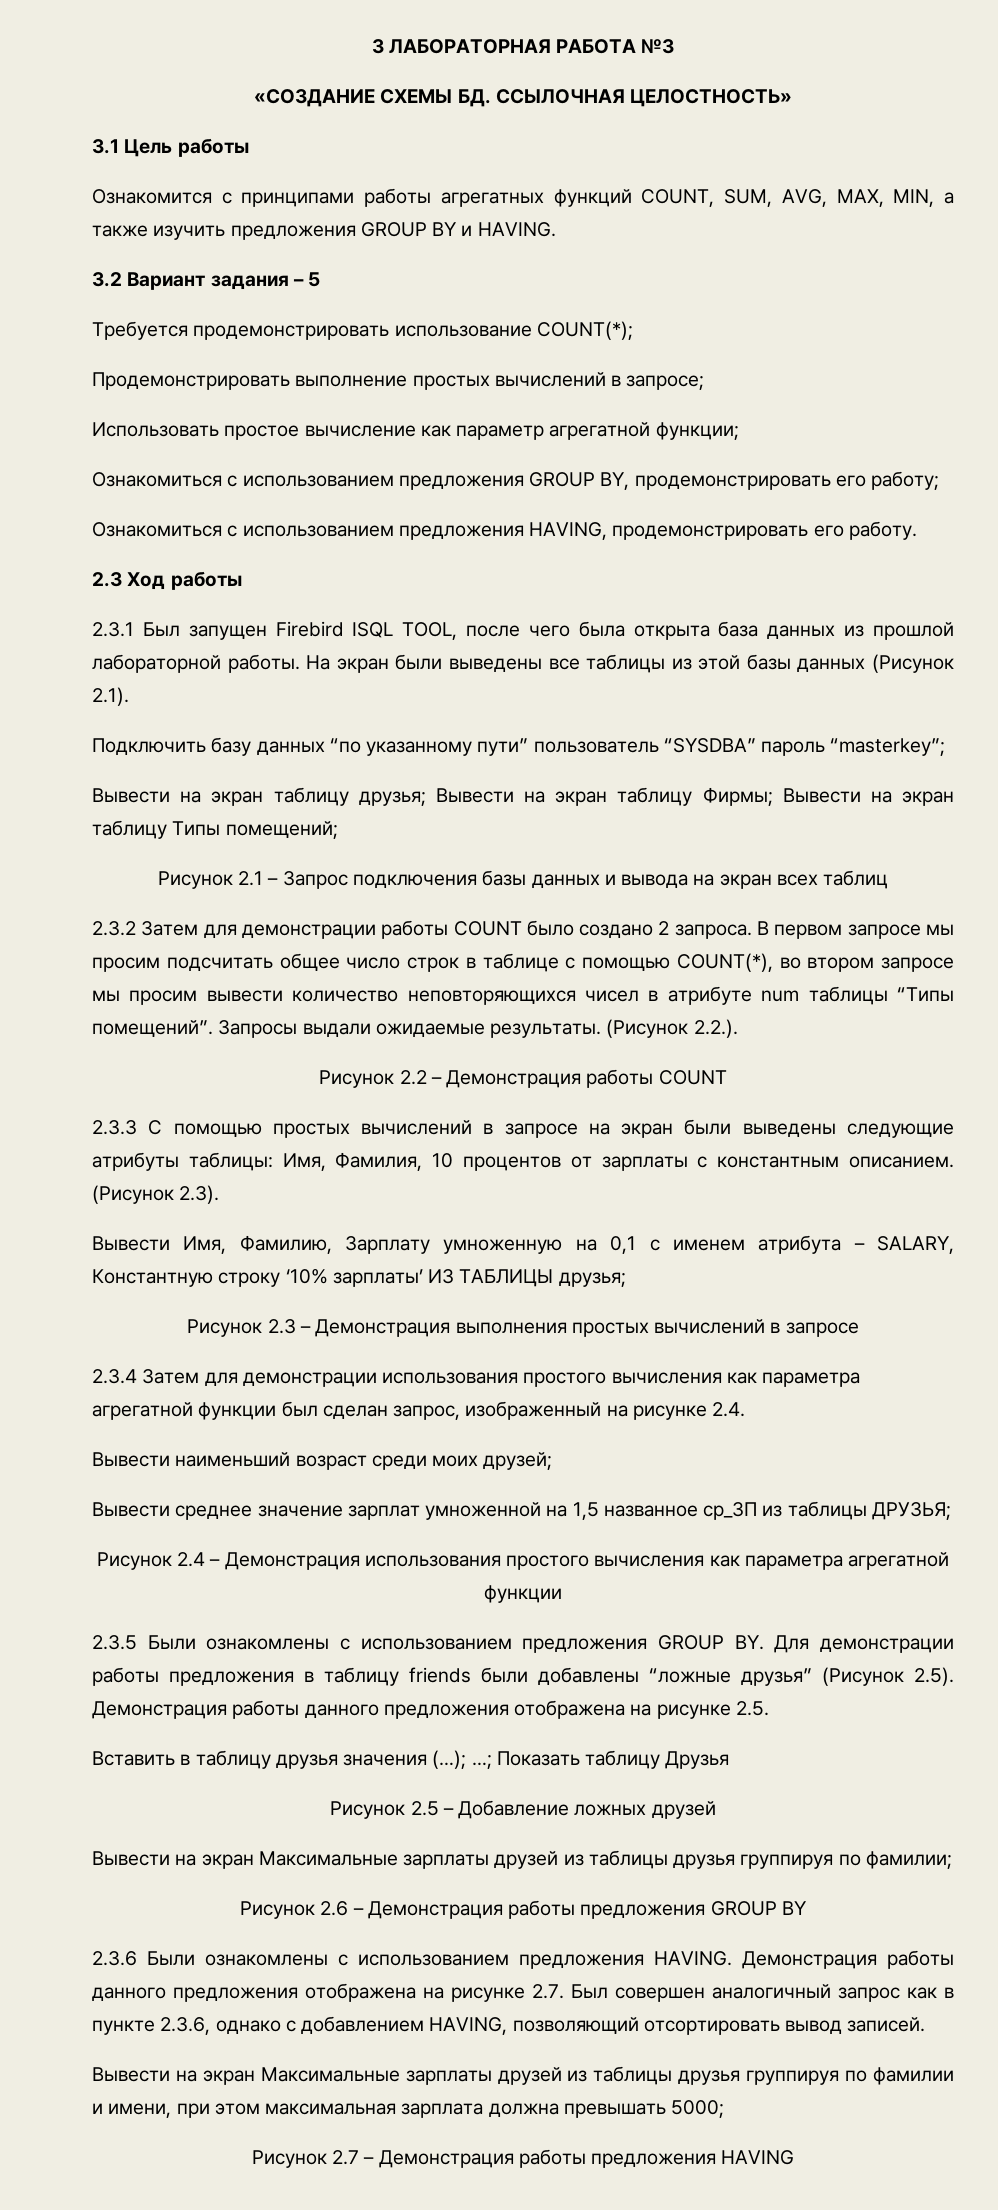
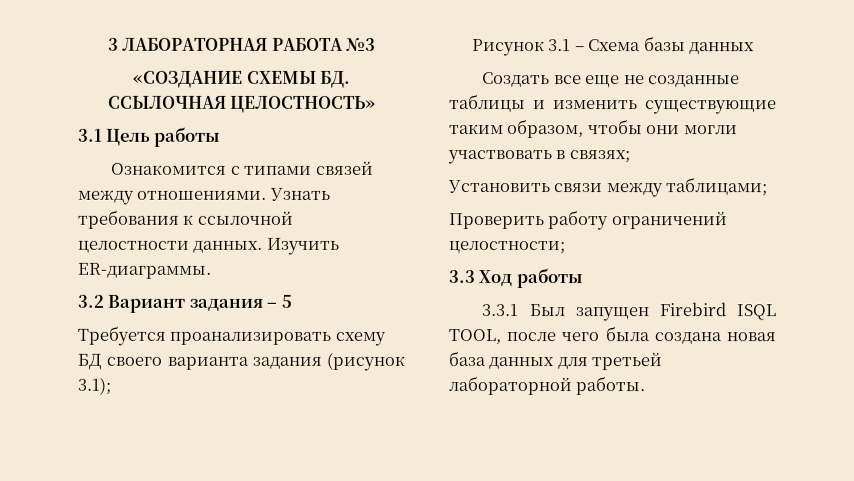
- Ознакомится с принципами работы агрегатных функций COUNT, SUM, AVG, MAX, MIN, а также изучить предложения GROUP BY и HAVING.
+ Ознакомится с типами связей между отношениями. Узнать требования к ссылочной целостности данных. Изучить ER-диаграммы.
- Требуется продемонстрировать использование COUNT(*);
- Продемонстрировать выполнение простых вычислений в запросе;
- Использовать простое вычисление как параметр агрегатной функции;
- Ознакомиться с использованием предложения GROUP BY, продемонстрировать его работу;
- Ознакомиться с использованием предложения HAVING, продемонстрировать его работу.
- 2.3 Ход работы
+ Требуется проанализировать схему БД своего варианта задания (рисунок 3.1);
+ Рисунок 3.1 – Схема базы данных
+ Создать все еще не созданные таблицы и изменить существующие таким образом, чтобы они могли участвовать в связях;
+ Установить связи между таблицами;
+ Проверить работу ограничений целостности;
+ 3.3 Ход работы
- 2.3.1 Был запущен Firebird ISQL TOOL, после чего была открыта база данных из прошлой лабораторной работы. На экран были выведены все таблицы из этой базы данных (Рисунок 2.1).
- Подключить базу данных “по указанному пути” пользователь “SYSDBA” пароль “masterkey”;
- Вывести на экран таблицу друзья; Вывести на экран таблицу Фирмы; Вывести на экран таблицу Типы помещений;
- Рисунок 2.1 – Запрос подключения базы данных и вывода на экран всех таблиц
- 2.3.2 Затем для демонстрации работы COUNT было создано 2 запроса. В первом запросе мы просим подсчитать общее число строк в таблице с помощью COUNT(*), во втором запросе мы просим вывести количество неповторяющихся чисел в атрибуте num таблицы “Типы помещений”. Запросы выдали ожидаемые результаты. (Рисунок 2.2.).
- Рисунок 2.2 – Демонстрация работы COUNT
- 2.3.3 С помощью простых вычислений в запросе на экран были выведены следующие атрибуты таблицы: Имя, Фамилия, 10 процентов от зарплаты с константным описанием. (Рисунок 2.3).
- Вывести Имя, Фамилию, Зарплату умноженную на 0,1 с именем атрибута – SALARY, Константную строку ‘10% зарплаты’ ИЗ ТАБЛИЦЫ друзья;
- Рисунок 2.3 – Демонстрация выполнения простых вычислений в запросе
- 2.3.4 Затем для демонстрации использования простого вычисления как параметра агрегатной функции был сделан запрос, изображенный на рисунке 2.4.
- Вывести наименьший возраст среди моих друзей;
- Вывести среднее значение зарплат умноженной на 1,5 названное ср_ЗП из таблицы ДРУЗЬЯ;
- Рисунок 2.4 – Демонстрация использования простого вычисления как параметра агрегатной функции
- 2.3.5 Были ознакомлены с использованием предложения GROUP BY. Для демонстрации работы предложения в таблицу friends были добавлены “ложные друзья” (Рисунок 2.5). Демонстрация работы данного предложения отображена на рисунке 2.5.
- Вставить в таблицу друзья значения (…); …; Показать таблицу Друзья
- Рисунок 2.5 – Добавление ложных друзей
- Вывести на экран Максимальные зарплаты друзей из таблицы друзья группируя по фамилии;
- Рисунок 2.6 – Демонстрация работы предложения GROUP BY
- 2.3.6 Были ознакомлены с использованием предложения HAVING. Демонстрация работы данного предложения отображена на рисунке 2.7. Был совершен аналогичный запрос как в пункте 2.3.6, однако с добавлением HAVING, позволяющий отсортировать вывод записей.
- Вывести на экран Максимальные зарплаты друзей из таблицы друзья группируя по фамилии и имени, при этом максимальная зарплата должна превышать 5000;
- Рисунок 2.7 – Демонстрация работы предложения HAVING
+ 3.3.1 Был запущен Firebird ISQL TOOL, после чего была создана новая база данных для третьей лабораторной работы.

